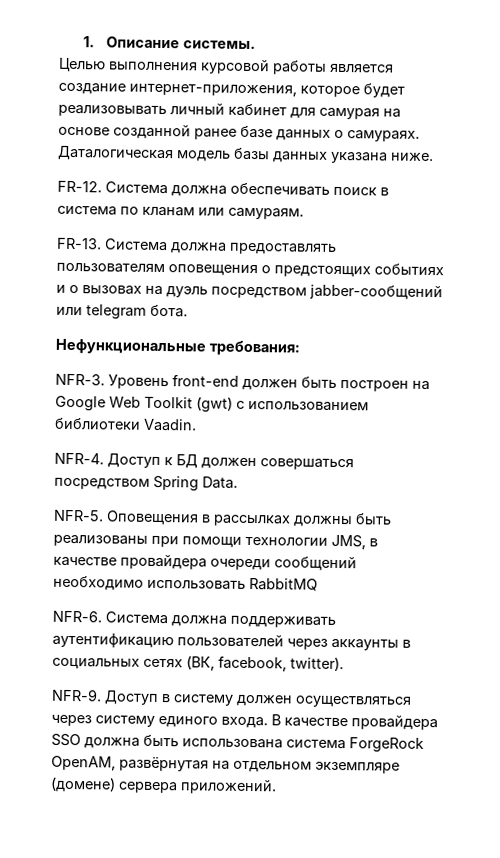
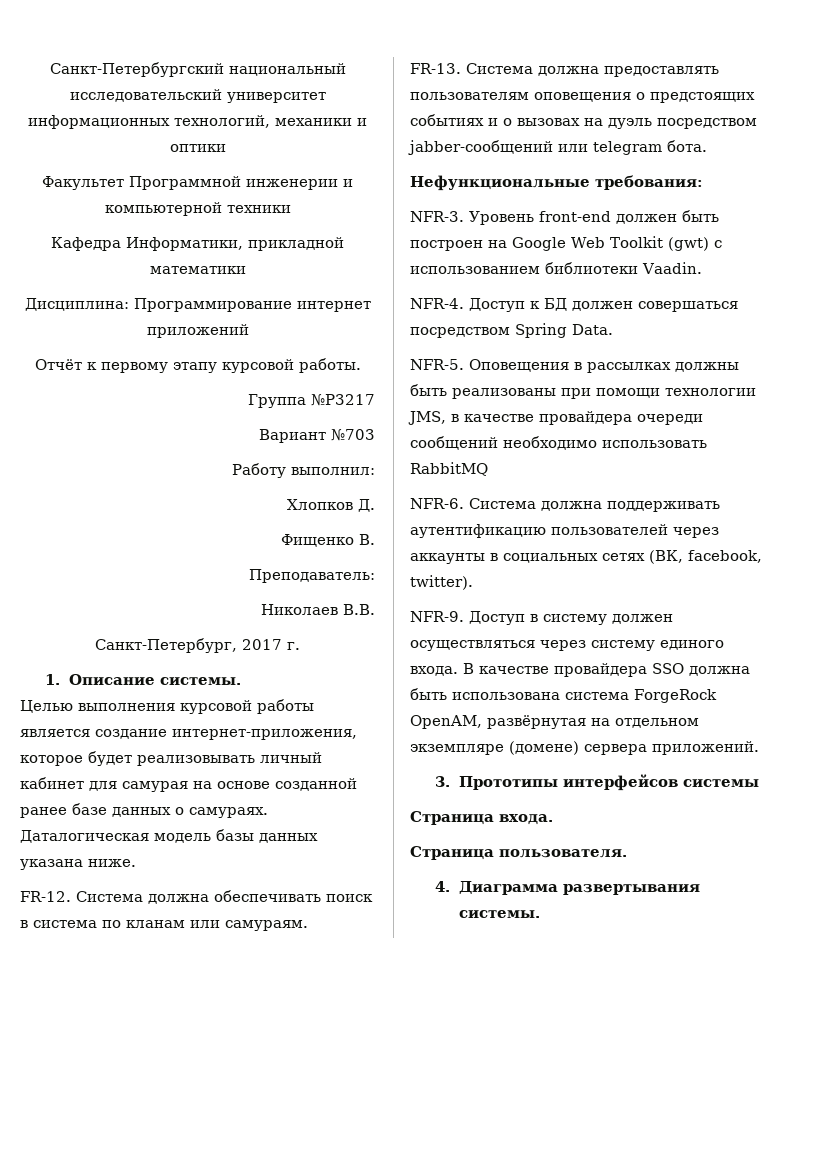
+ Санкт-Петербургский национальный исследовательский университет информационных технологий, механики и оптики
+ Факультет Программной инженерии и компьютерной техники
+ Кафедра Информатики, прикладной математики
+ Дисциплина: Программирование интернет приложений
+ Отчёт к первому этапу курсовой работы.
+ Группа №Р3217
+ Вариант №703
+ Работу выполнил:
+ Хлопков Д.
+ Фищенко В.
+ Преподаватель:
+ Николаев В.В.
+ Санкт-Петербург, 2017 г.
+ 3. Прототипы интерфейсов системы
+ Страница входа.
+ Страница пользователя.
+ 4. Диаграмма развертывания системы.

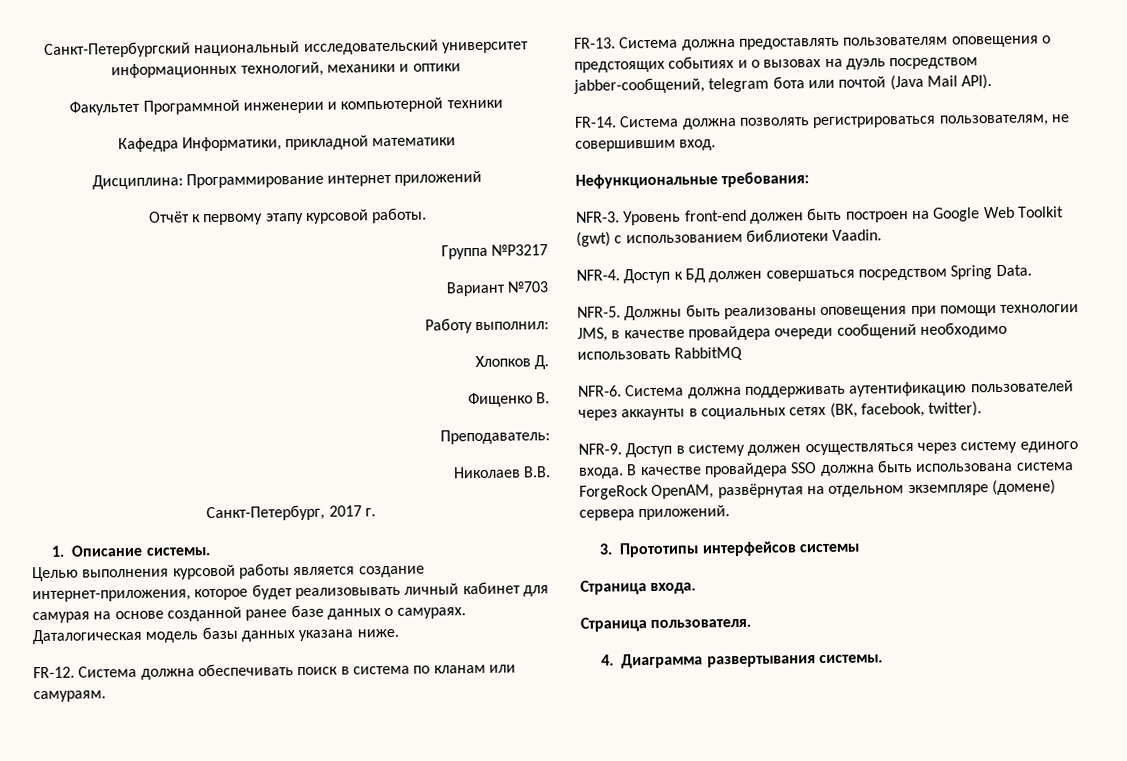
- Система должна предоставлять пользователям оповещения о предстоящих событиях и о вызовах на дуэль посредством jabber-сообщений или telegram бота.
+ Система должна предоставлять пользователям оповещения о предстоящих событиях и о вызовах на дуэль посредством jabber-сообщений, telegram бота или почтой (Java Mail API).
+ FR-14. Система должна позволять регистрироваться пользователям, не совершившим вход.
- Оповещения в рассылках должны быть реализованы при помощи технологии JMS, в качестве провайдера очереди сообщений необходимо использовать RabbitMQ
+ Должны быть реализованы оповещения при помощи технологии JMS, в качестве провайдера очереди сообщений необходимо использовать RabbitMQ

